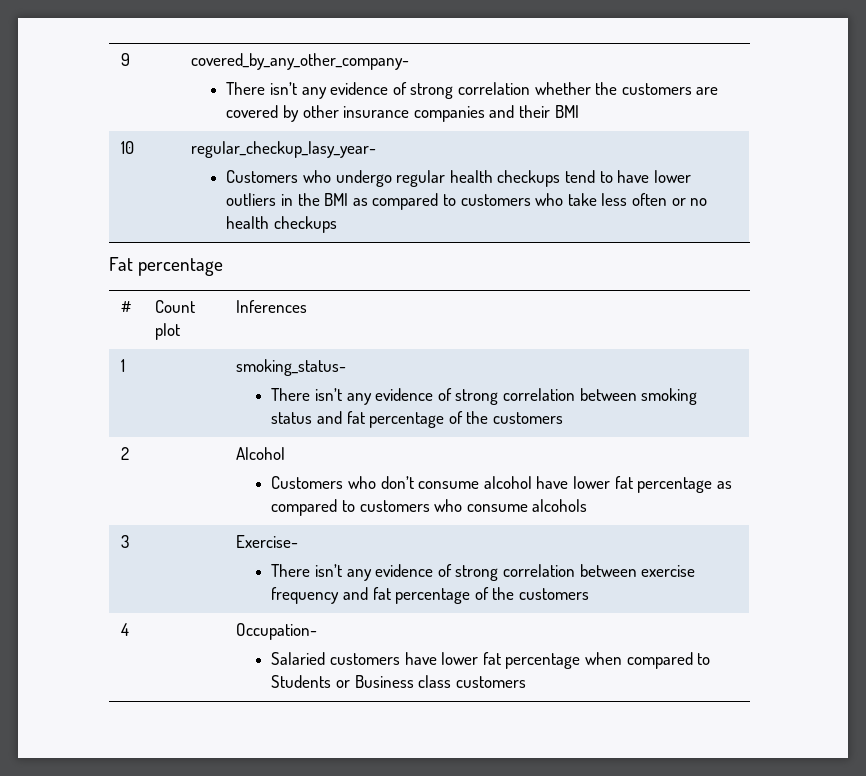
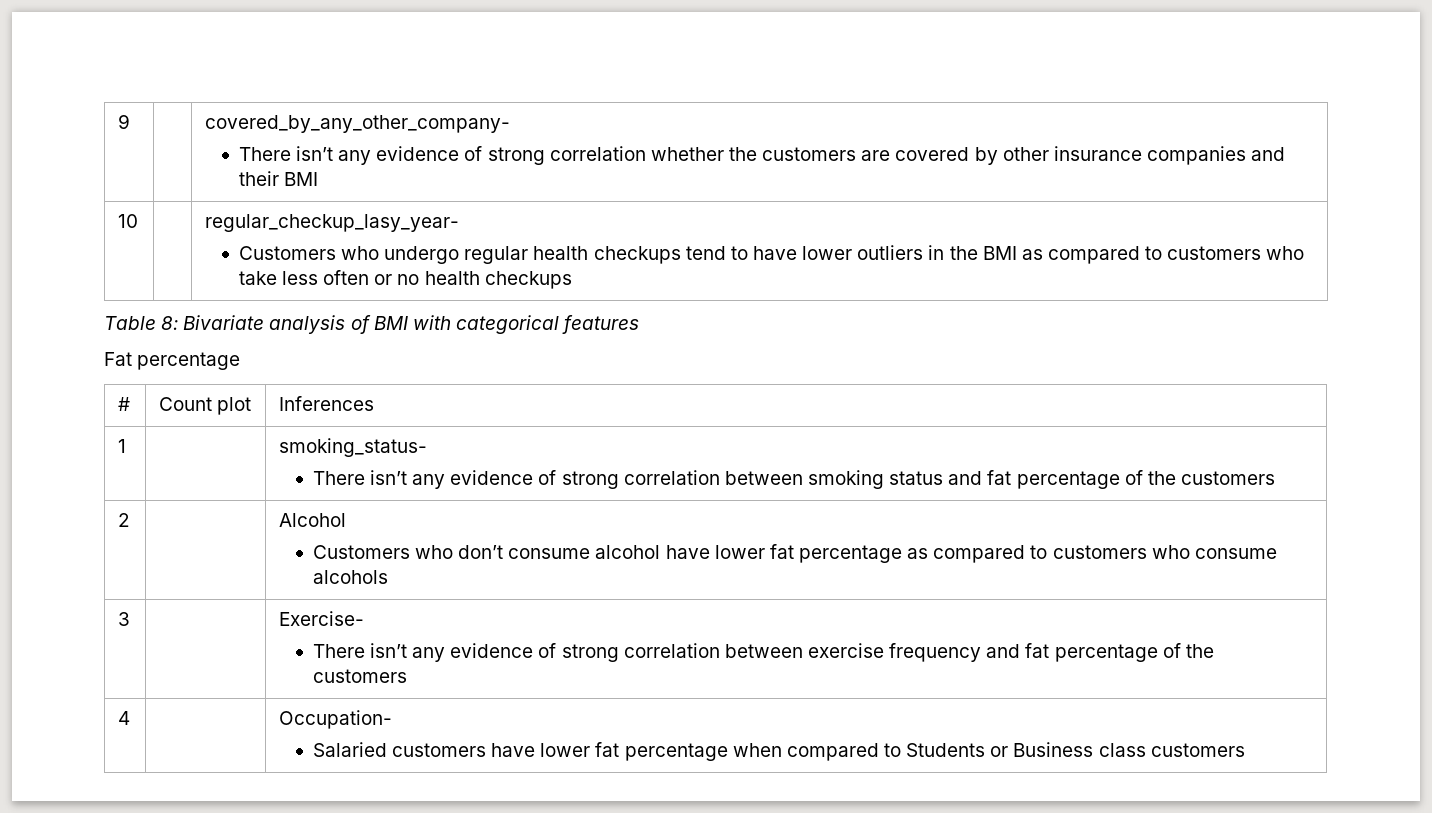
+ Table 8: Bivariate analysis of BMI with categorical features

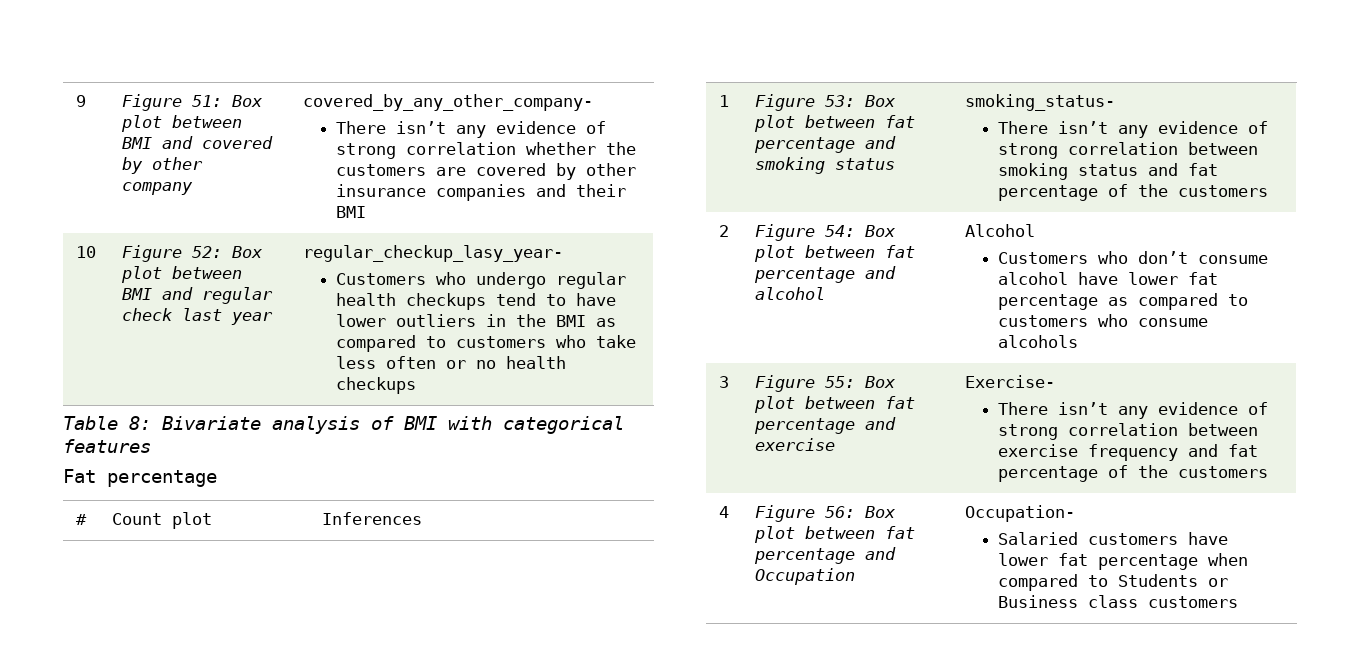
- 9 | | covered_by_any_other_company-
+ 9 | Figure 51: Box plot between BMI and covered by other company | covered_by_any_other_company-
- 10 | | regular_checkup_lasy_year-
+ 10 | Figure 52: Box plot between BMI and regular check last year | regular_checkup_lasy_year-
- 1 | | smoking_status-
+ 1 | Figure 53: Box plot between fat percentage and smoking status | smoking_status-
- 2 | | Alcohol
+ 2 | Figure 54: Box plot between fat percentage and alcohol | Alcohol
- 3 | | Exercise-
+ 3 | Figure 55: Box plot between fat percentage and exercise | Exercise-
- 4 | | Occupation-
+ 4 | Figure 56: Box plot between fat percentage and Occupation | Occupation-

